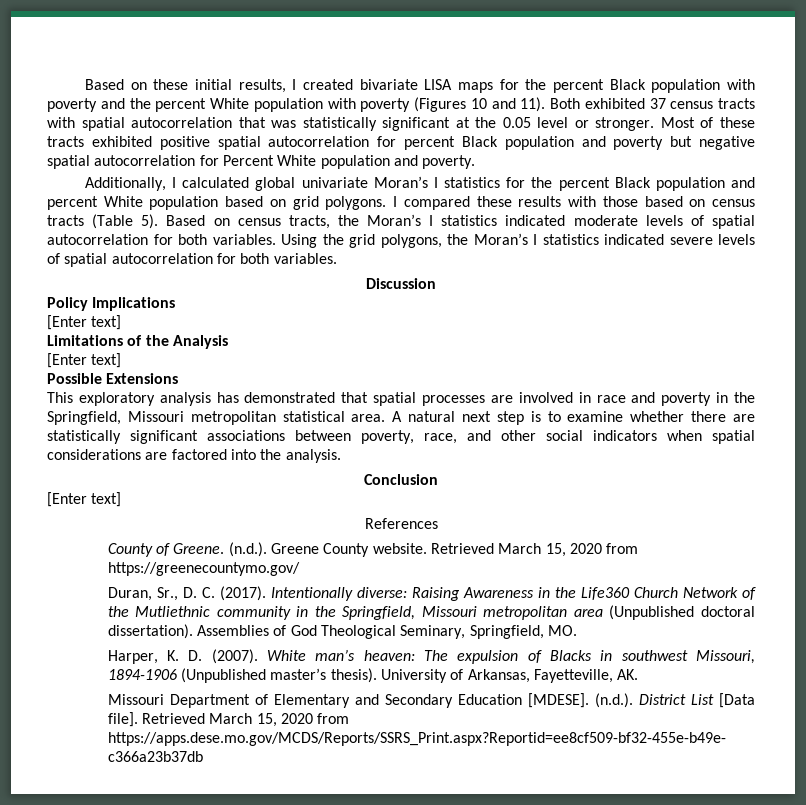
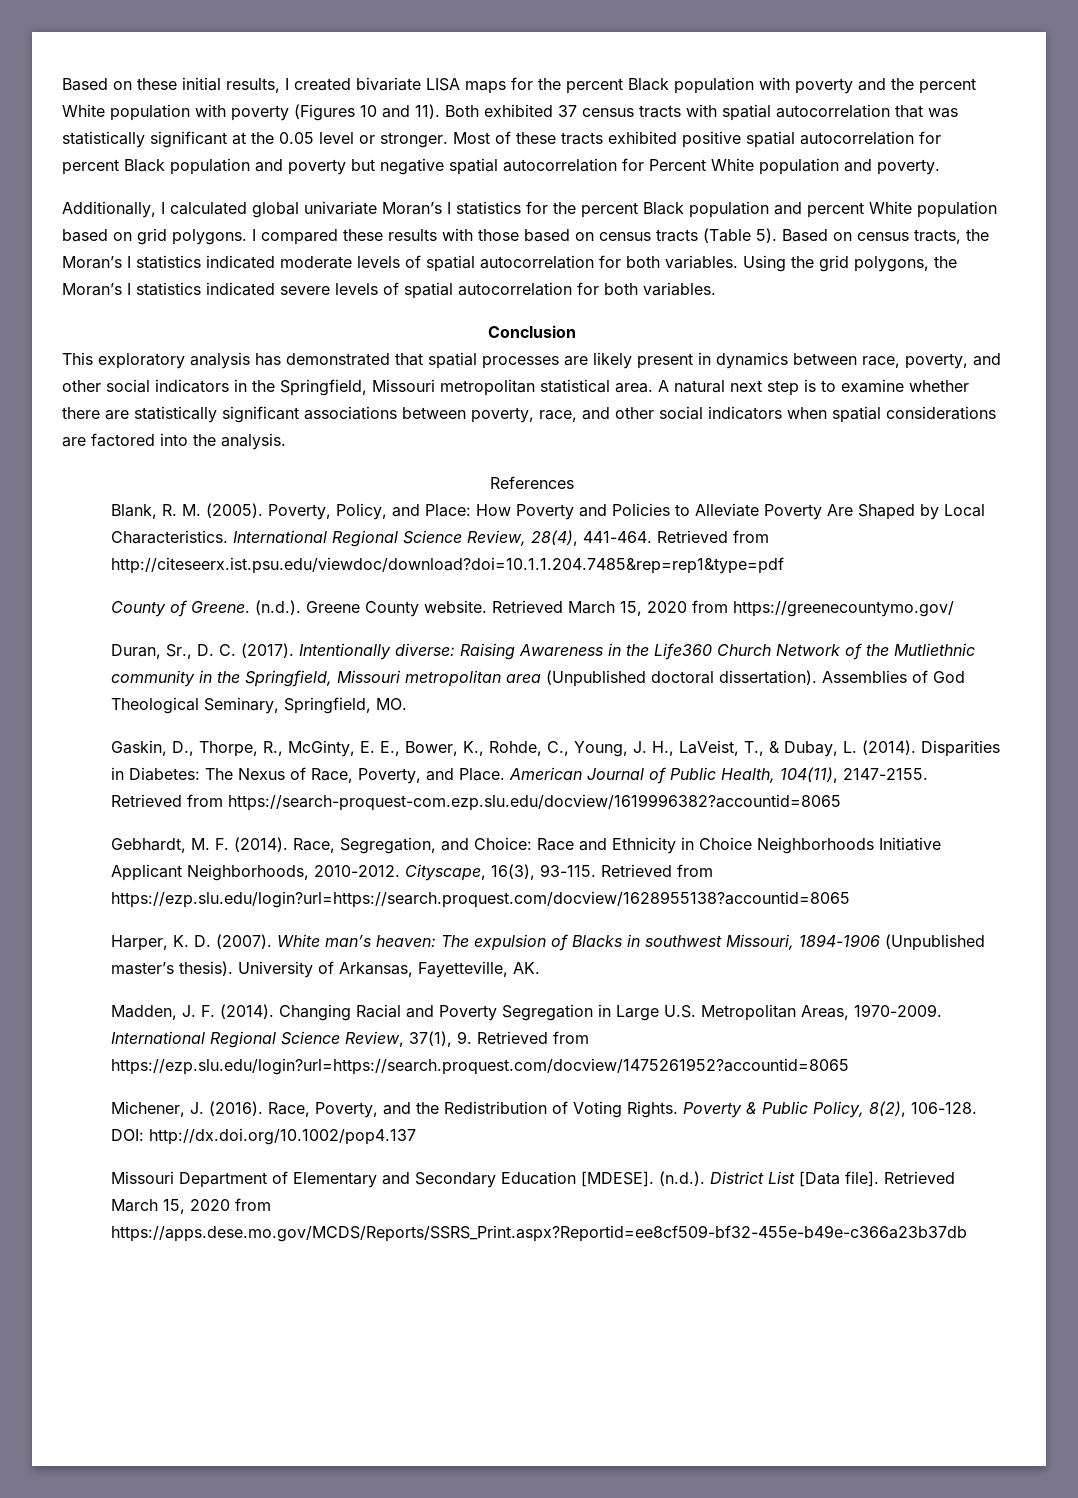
- Discussion
- Policy Implications
- [Enter text]
- Limitations of the Analysis
- [Enter text]
- Possible Extensions
+ Conclusion
- This exploratory analysis has demonstrated that spatial processes are involved in race and poverty in the Springfield, Missouri metropolitan statistical area.
+ This exploratory analysis has demonstrated that spatial processes are likely present in dynamics between race, poverty, and other social indicators in the Springfield, Missouri metropolitan statistical area.
- Conclusion
- [Enter text]
  References
+ Blank, R. M. (2005). Poverty, Policy, and Place: How Poverty and Policies to Alleviate Poverty Are Shaped by Local Characteristics. International Regional Science Review, 28(4), 441-464. Retrieved from http://citeseerx.ist.psu.edu/viewdoc/download?doi=10.1.1.204.7485&rep=rep1&type=pdf
+ Gaskin, D., Thorpe, R., McGinty, E. E., Bower, K., Rohde, C., Young, J. H., LaVeist, T., & Dubay, L. (2014). Disparities in Diabetes: The Nexus of Race, Poverty, and Place. American Journal of Public Health, 104(11), 2147-2155. Retrieved from https://search-proquest-com.ezp.slu.edu/docview/1619996382?accountid=8065
+ Gebhardt, M. F. (2014). Race, Segregation, and Choice: Race and Ethnicity in Choice Neighborhoods Initiative Applicant Neighborhoods, 2010-2012. Cityscape, 16(3), 93-115. Retrieved from https://ezp.slu.edu/login?url=https://search.proquest.com/docview/1628955138?accountid=8065
+ Madden, J. F. (2014). Changing Racial and Poverty Segregation in Large U.S. Metropolitan Areas, 1970-2009. International Regional Science Review, 37(1), 9. Retrieved from https://ezp.slu.edu/login?url=https://search.proquest.com/docview/1475261952?accountid=8065
+ Michener, J. (2016). Race, Poverty, and the Redistribution of Voting Rights. Poverty & Public Policy, 8(2), 106-128. DOI: http://dx.doi.org/10.1002/pop4.137

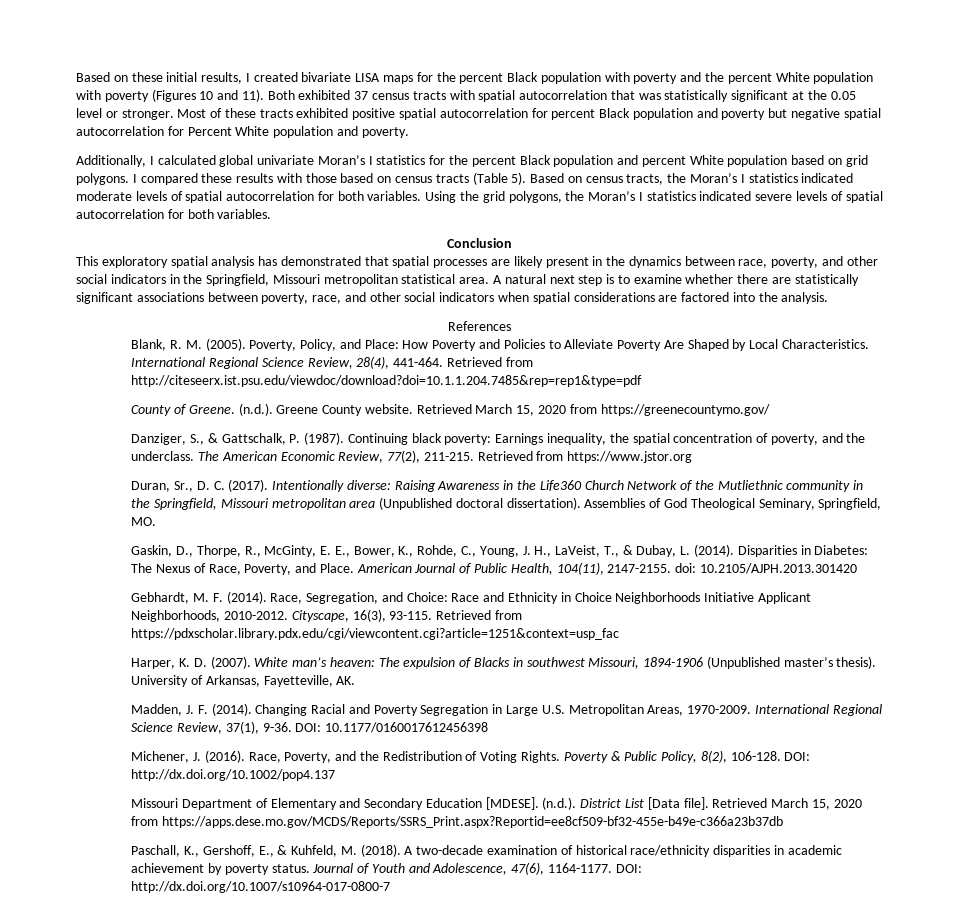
- This exploratory analysis has demonstrated that spatial processes are likely present in dynamics between race, poverty, and other social indicators in the Springfield, Missouri metropolitan statistical area.
+ This exploratory spatial analysis has demonstrated that spatial processes are likely present in the dynamics between race, poverty, and other social indicators in the Springfield, Missouri metropolitan statistical area.
+ Danziger, S., & Gattschalk, P. (1987). Continuing black poverty: Earnings inequality, the spatial concentration of poverty, and the underclass. The American Economic Review, 77(2), 211-215. Retrieved from https://www.jstor.org
- American Journal of Public Health, 104(11), 2147-2155. Retrieved from https://search-proquest-com.ezp.slu.edu/docview/1619996382?accountid=8065
+ American Journal of Public Health, 104(11), 2147-2155. doi: 10.2105/AJPH.2013.301420
- Retrieved from https://ezp.slu.edu/login?url=https://search.proquest.com/docview/1628955138?accountid=8065
+ Retrieved from https://pdxscholar.library.pdx.edu/cgi/viewcontent.cgi?article=1251&context=usp_fac
- International Regional Science Review, 37(1), 9. Retrieved from https://ezp.slu.edu/login?url=https://search.proquest.com/docview/1475261952?accountid=8065
+ International Regional Science Review, 37(1), 9-36. DOI: 10.1177/0160017612456398
+ Paschall, K., Gershoff, E., & Kuhfeld, M. (2018). A two-decade examination of historical race/ethnicity disparities in academic achievement by poverty status. Journal of Youth and Adolescence, 47(6), 1164-1177. DOI: http://dx.doi.org/10.1007/s10964-017-0800-7

